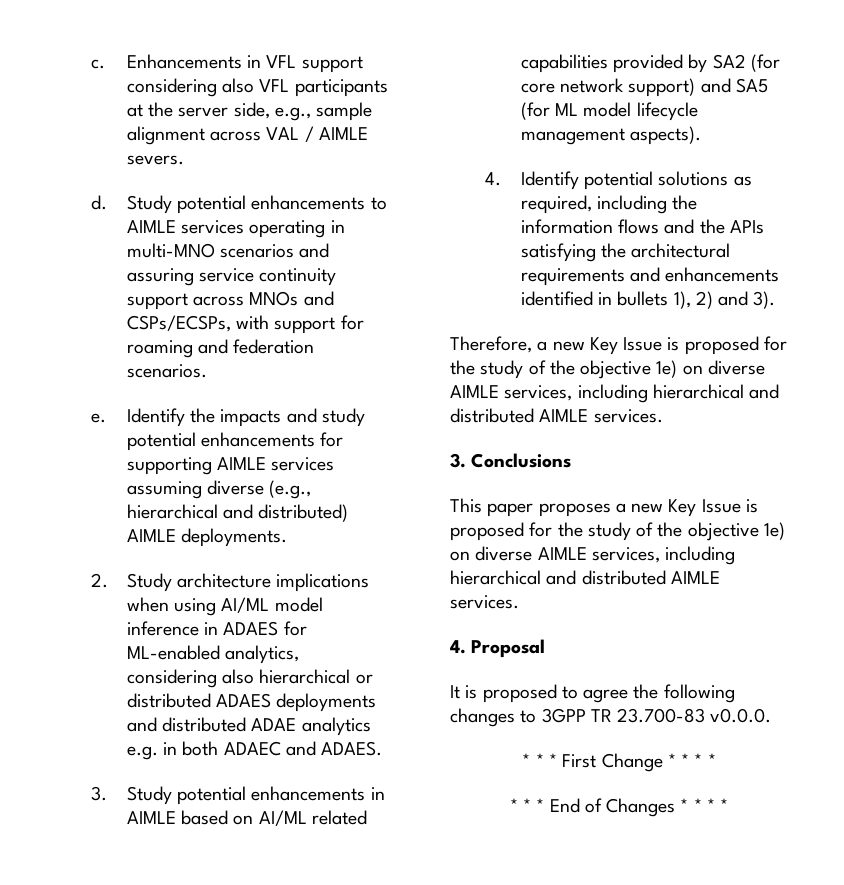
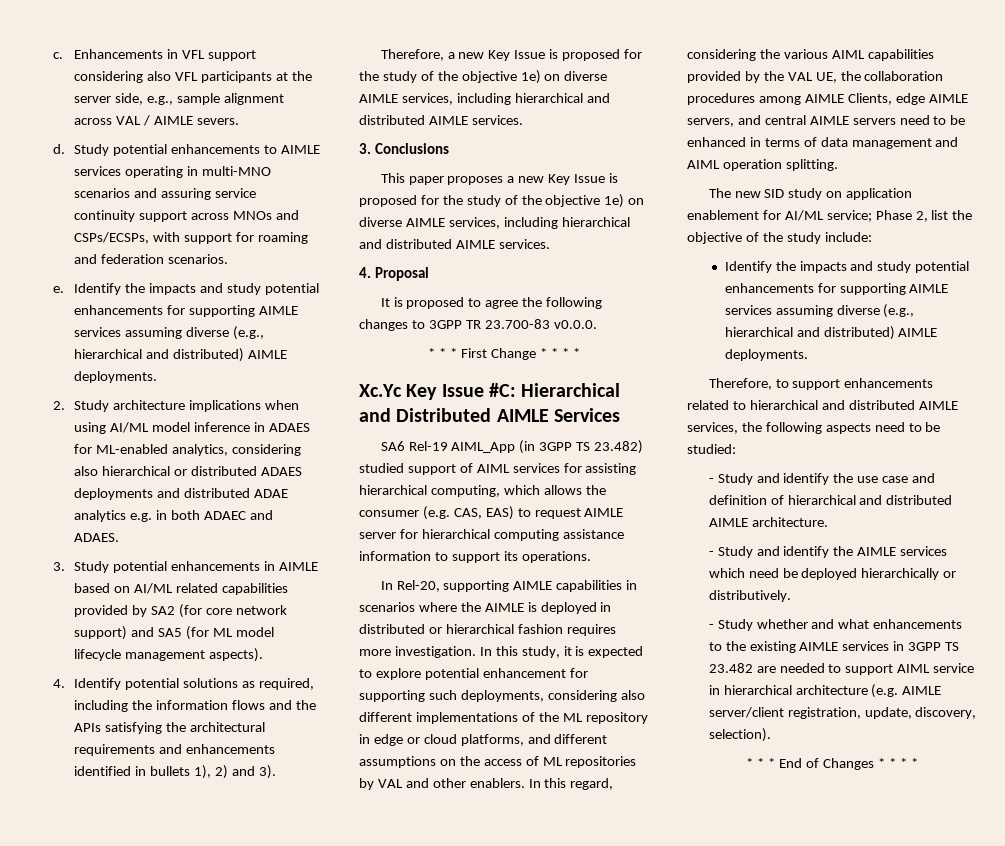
+ Xc.Yc Key Issue #C: Hierarchical and Distributed AIMLE Services
+ SA6 Rel-19 AIML_App (in 3GPP TS 23.482) studied support of AIML services for assisting hierarchical computing, which allows the consumer (e.g. CAS, EAS) to request AIMLE server for hierarchical computing assistance information to support its operations.
+ In Rel-20, supporting AIMLE capabilities in scenarios where the AIMLE is deployed in distributed or hierarchical fashion requires more investigation. In this study, it is expected to explore potential enhancement for supporting such deployments, considering also different implementations of the ML repository in edge or cloud platforms, and different assumptions on the access of ML repositories by VAL and other enablers. In this regard, considering the various AIML capabilities provided by the VAL UE, the collaboration procedures among AIMLE Clients, edge AIMLE servers, and central AIMLE servers need to be enhanced in terms of data management and AIML operation splitting.
+ The new SID study on application enablement for AI/ML service; Phase 2, list the objective of the study include:
+ Identify the impacts and study potential enhancements for supporting AIMLE services assuming diverse (e.g., hierarchical and distributed) AIMLE deployments.
+ Therefore, to support enhancements related to hierarchical and distributed AIMLE services, the following aspects need to be studied:
+ - Study and identify the use case and definition of hierarchical and distributed AIMLE architecture.
+ - Study and identify the AIMLE services which need be deployed hierarchically or distributively.
+ - Study whether and what enhancements to the existing AIMLE services in 3GPP TS 23.482 are needed to support AIML service in hierarchical architecture (e.g. AIMLE server/client registration, update, discovery, selection).

